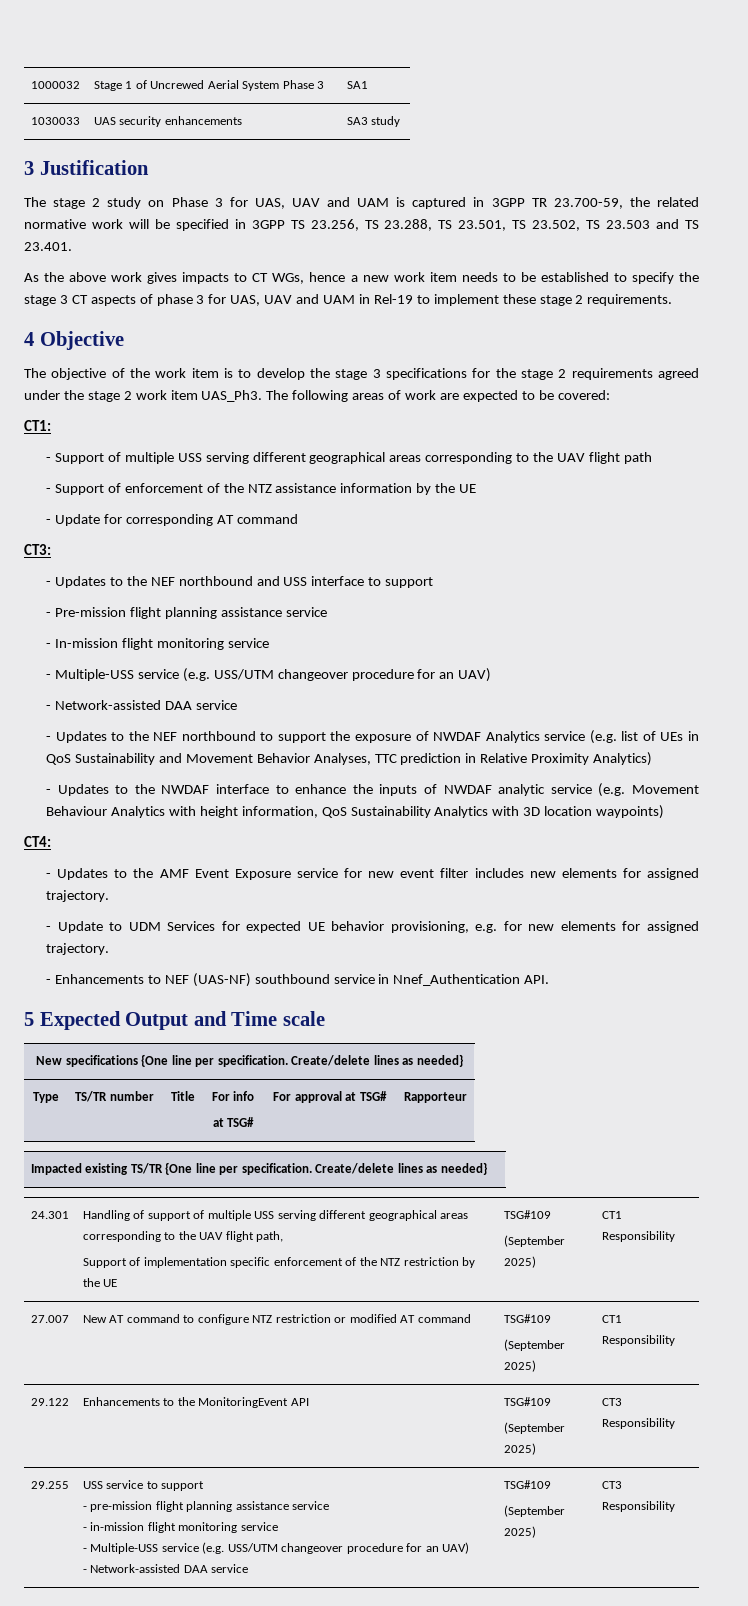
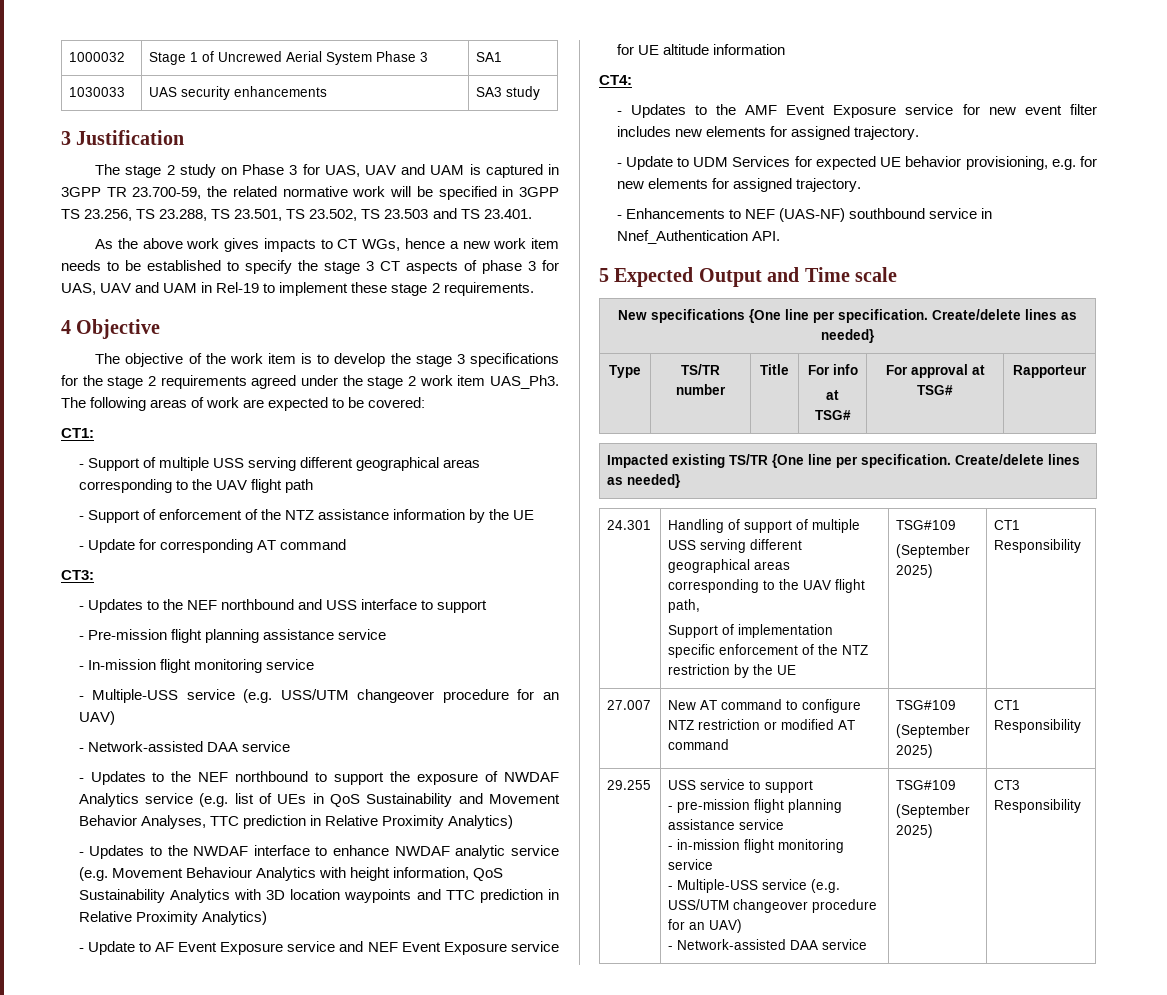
- - Updates to the NWDAF interface to enhance the inputs of NWDAF analytic service (e.g. Movement Behaviour Analytics with height information, QoS Sustainability Analytics with 3D location waypoints)
+ - Updates to the NWDAF interface to enhance NWDAF analytic service (e.g. Movement Behaviour Analytics with height information, QoS Sustainability Analytics with 3D location waypoints and TTC prediction in Relative Proximity Analytics)
+ - Update to AF Event Exposure service and NEF Event Exposure service for UE altitude information
- 29.122 | Enhancements to the MonitoringEvent API | TSG#109
- (September 2025) | CT3 Responsibility

